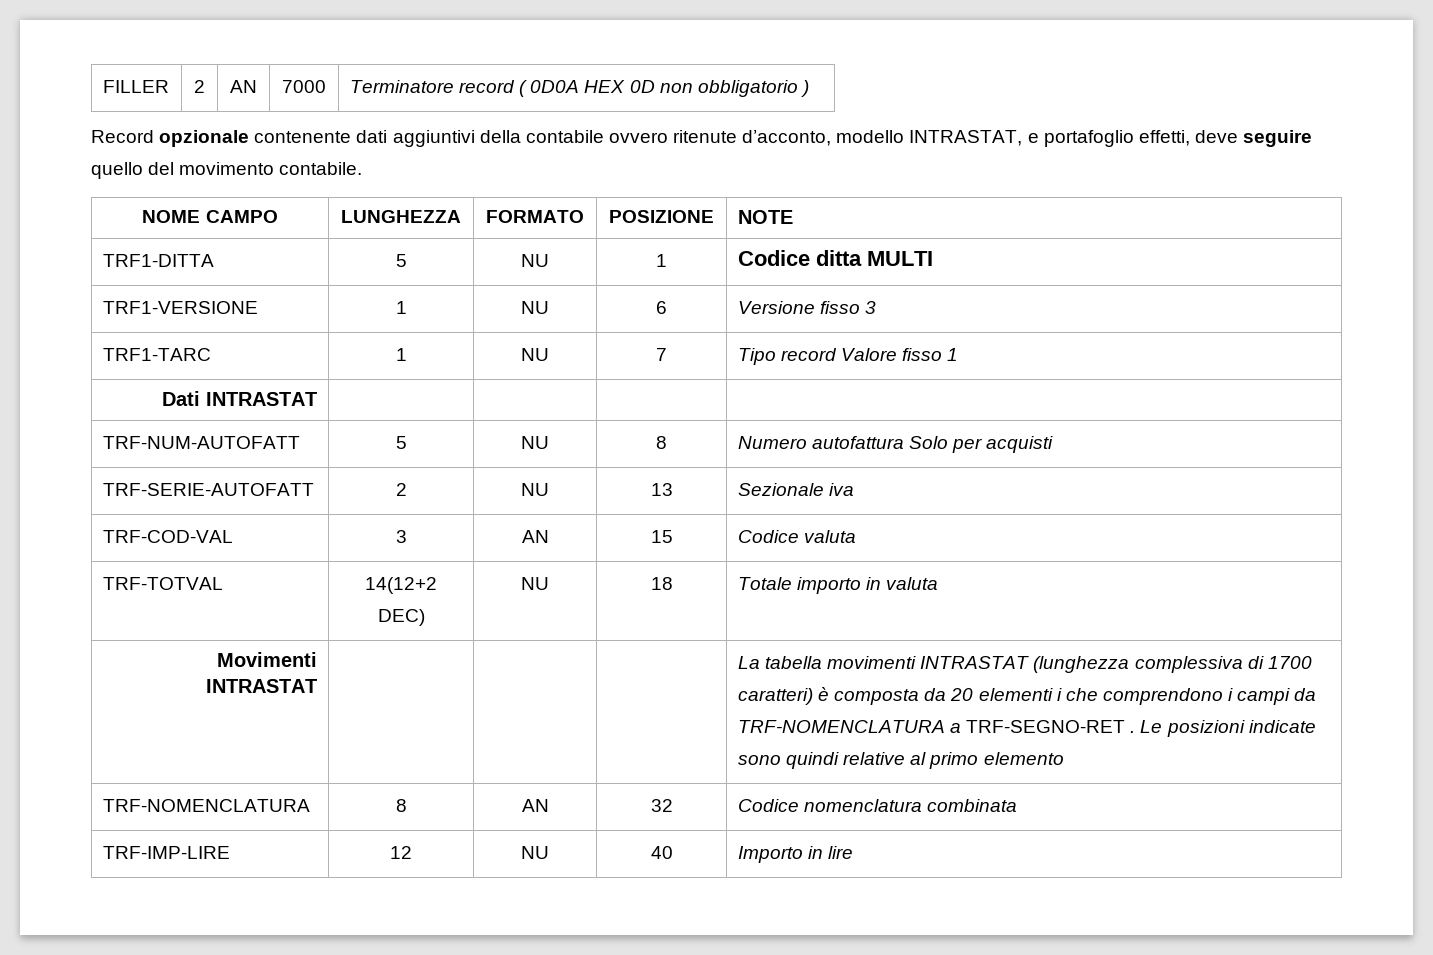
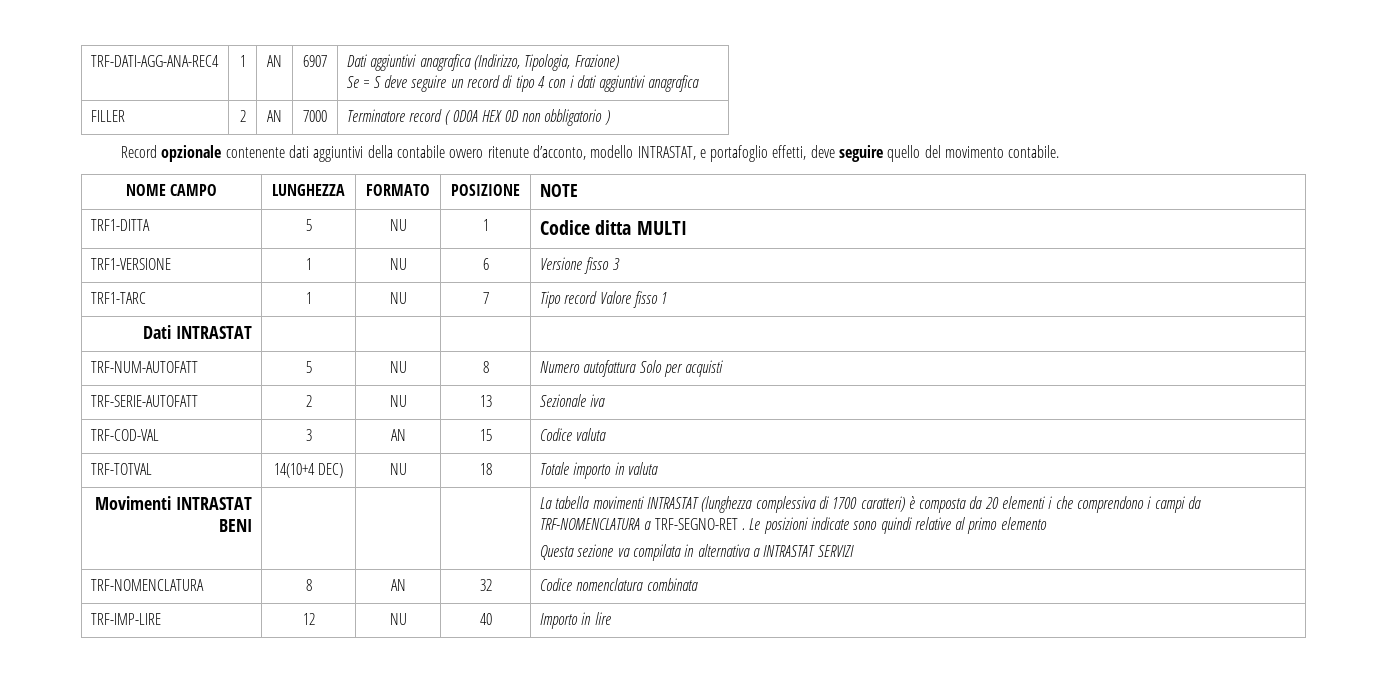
+ TRF-DATI-AGG-ANA-REC4 | 1 | AN | 6907 | Dati aggiuntivi anagrafica (Indirizzo, Tipologia, Frazione)
+ Se = S deve seguire un record di tipo 4 con i dati aggiuntivi anagrafica
- TRF-TOTVAL | 14(12+2 DEC) | NU | 18 | Totale importo in valuta
+ TRF-TOTVAL | 14(10+4 DEC) | NU | 18 | Totale importo in valuta
- Movimenti INTRASTAT
+ Movimenti INTRASTAT BENI
+ Questa sezione va compilata in alternativa a INTRASTAT SERVIZI

